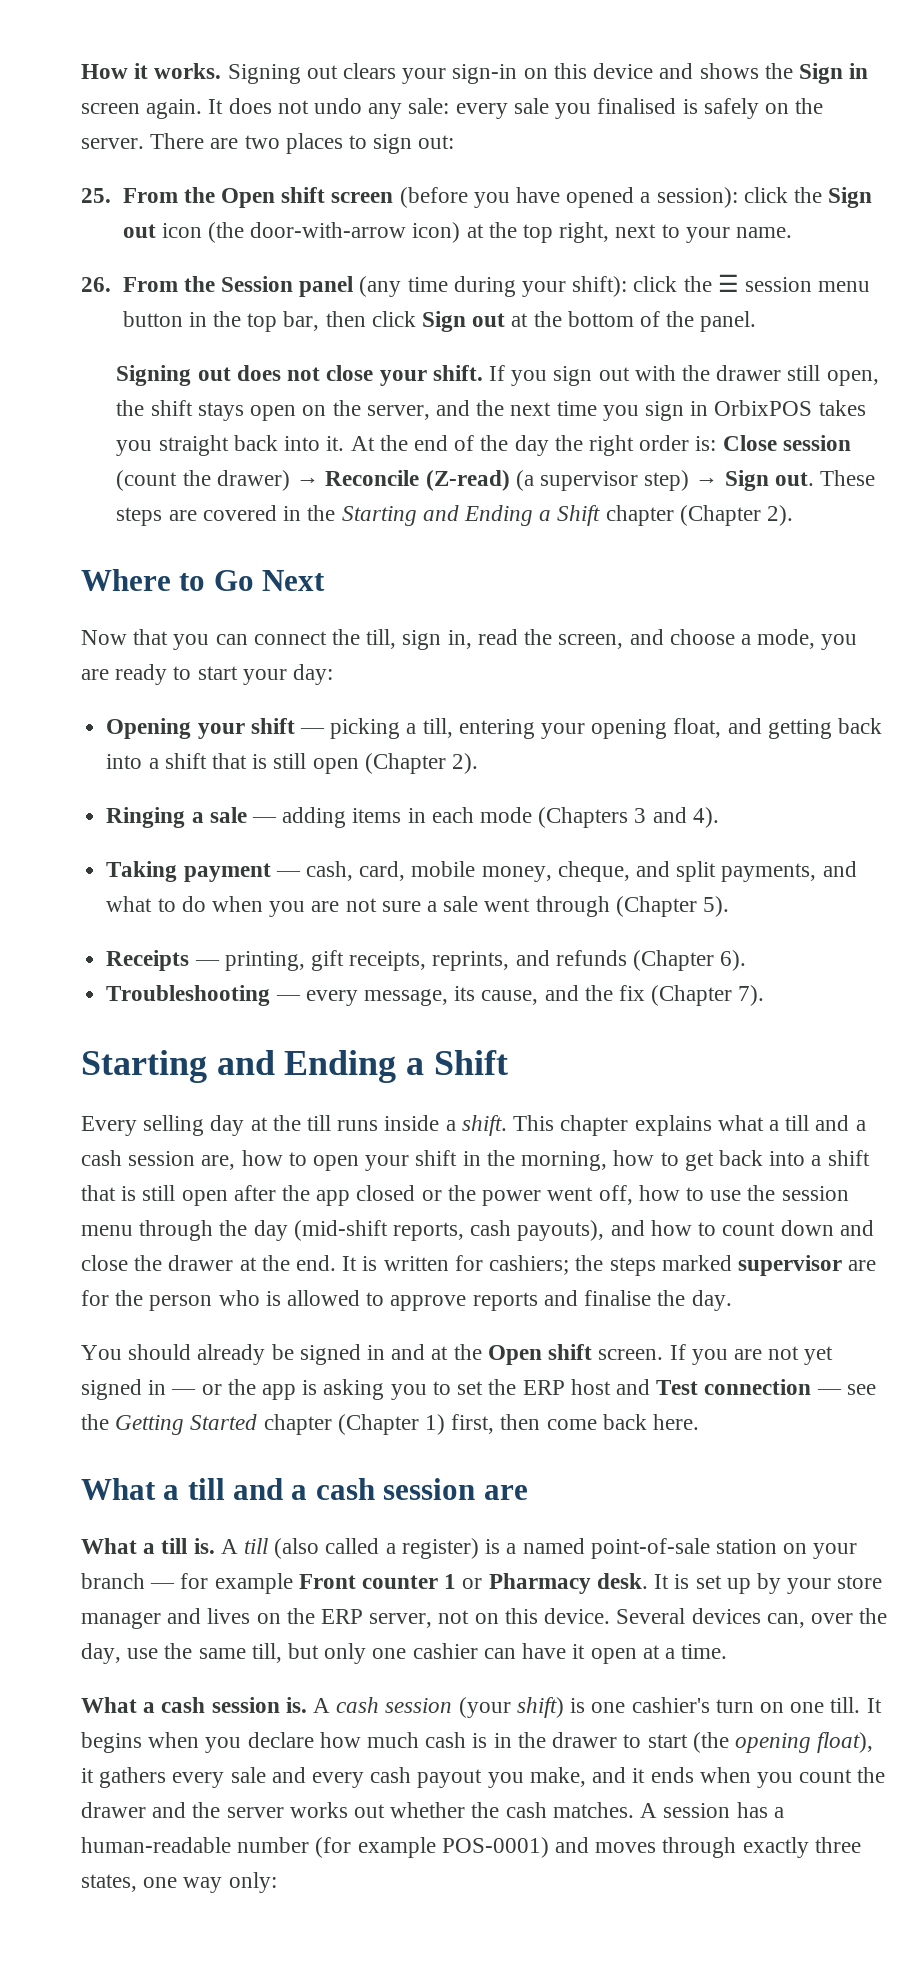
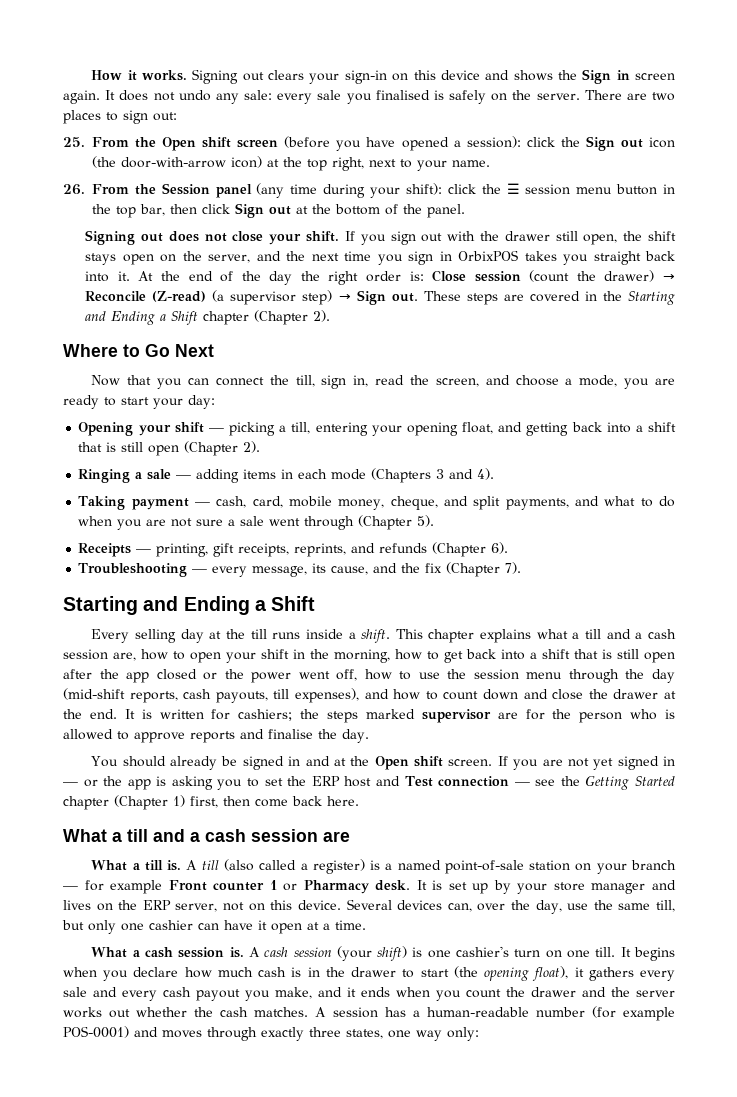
- This chapter explains what a till and a cash session are, how to open your shift in the morning, how to get back into a shift that is still open after the app closed or the power went off, how to use the session menu through the day (mid-shift reports, cash payouts), and how to count down and close the drawer at the end.
+ This chapter explains what a till and a cash session are, how to open your shift in the morning, how to get back into a shift that is still open after the app closed or the power went off, how to use the session menu through the day (mid-shift reports, cash payouts, till expenses), and how to count down and close the drawer at the end.

